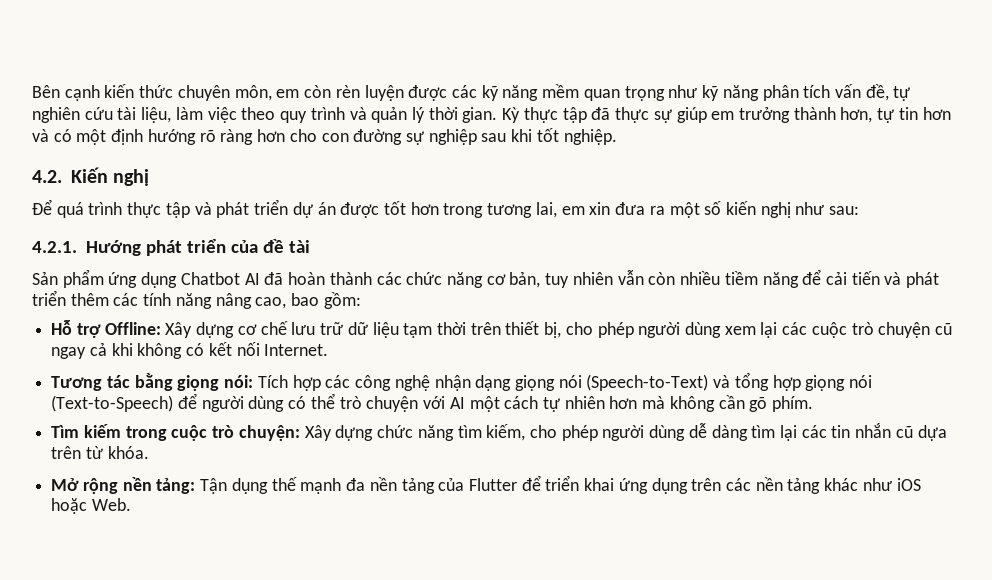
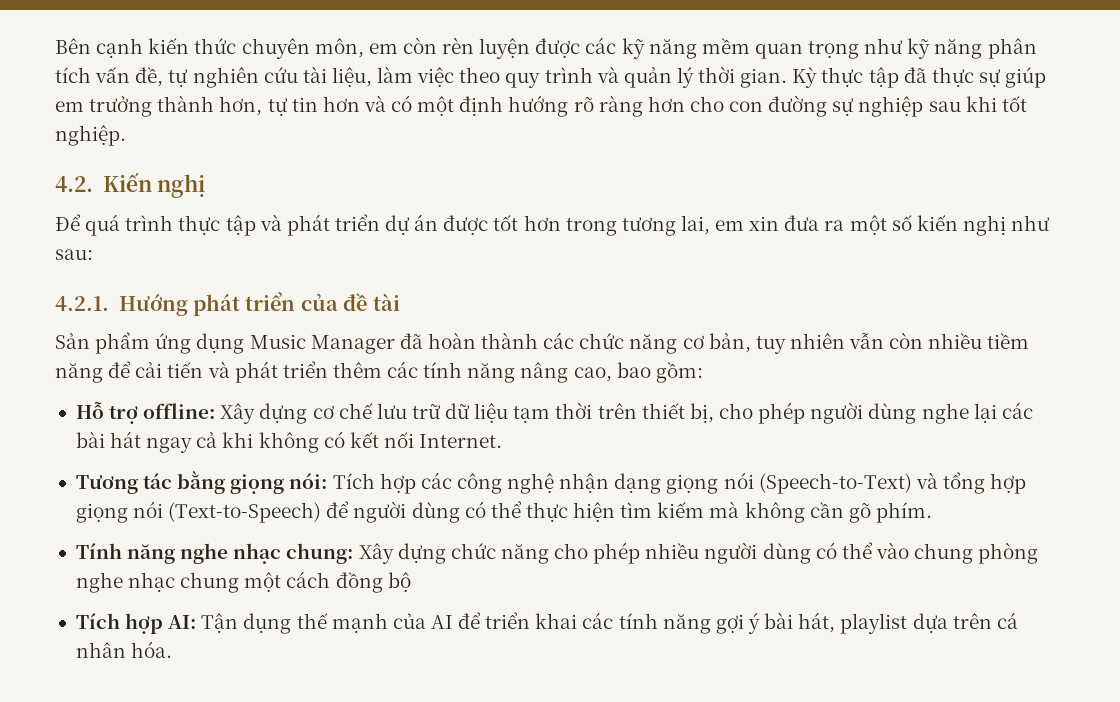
- Sản phẩm ứng dụng Chatbot AI đã hoàn thành các chức năng cơ bản, tuy nhiên vẫn còn nhiều tiềm năng để cải tiến và phát triển thêm các tính năng nâng cao, bao gồm:
+ Sản phẩm ứng dụng Music Manager đã hoàn thành các chức năng cơ bản, tuy nhiên vẫn còn nhiều tiềm năng để cải tiến và phát triển thêm các tính năng nâng cao, bao gồm:
- Hỗ trợ Offline: Xây dựng cơ chế lưu trữ dữ liệu tạm thời trên thiết bị, cho phép người dùng xem lại các cuộc trò chuyện cũ ngay cả khi không có kết nối Internet.
+ Hỗ trợ offline: Xây dựng cơ chế lưu trữ dữ liệu tạm thời trên thiết bị, cho phép người dùng nghe lại các bài hát ngay cả khi không có kết nối Internet.
- Tương tác bằng giọng nói: Tích hợp các công nghệ nhận dạng giọng nói (Speech-to-Text) và tổng hợp giọng nói (Text-to-Speech) để người dùng có thể trò chuyện với AI một cách tự nhiên hơn mà không cần gõ phím.
+ Tương tác bằng giọng nói: Tích hợp các công nghệ nhận dạng giọng nói (Speech-to-Text) và tổng hợp giọng nói (Text-to-Speech) để người dùng có thể thực hiện tìm kiếm mà không cần gõ phím.
- Tìm kiếm trong cuộc trò chuyện: Xây dựng chức năng tìm kiếm, cho phép người dùng dễ dàng tìm lại các tin nhắn cũ dựa trên từ khóa.
- Mở rộng nền tảng: Tận dụng thế mạnh đa nền tảng của Flutter để triển khai ứng dụng trên các nền tảng khác như iOS hoặc Web.
+ Tính năng nghe nhạc chung: Xây dựng chức năng cho phép nhiều người dùng có thể vào chung phòng nghe nhạc chung một cách đồng bộ
+ Tích hợp AI: Tận dụng thế mạnh của AI để triển khai các tính năng gợi ý bài hát, playlist dựa trên cá nhân hóa.

